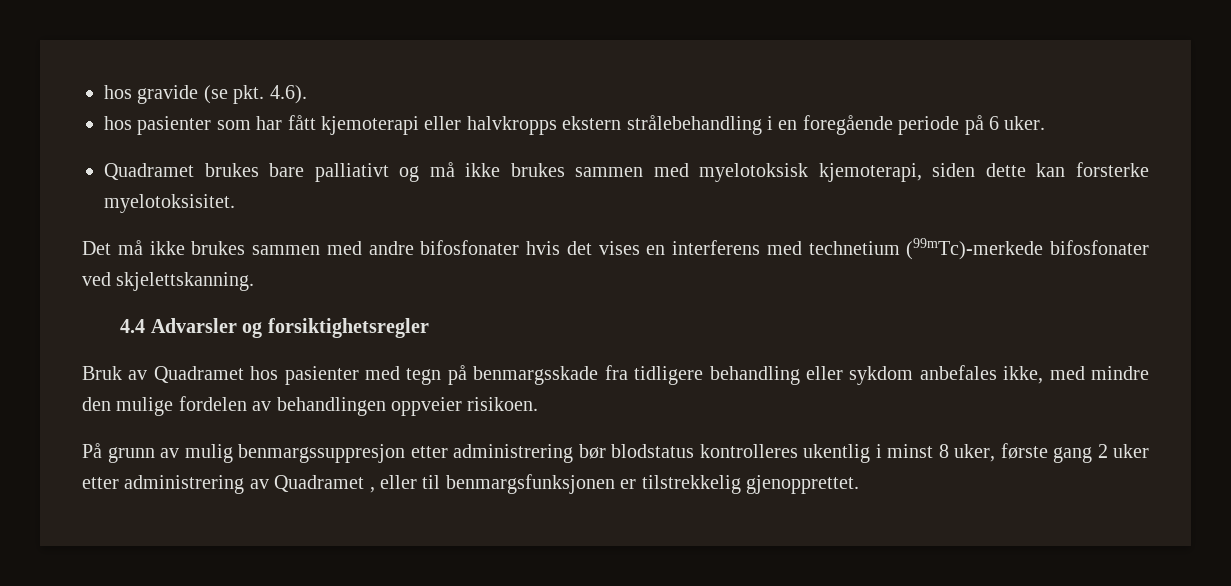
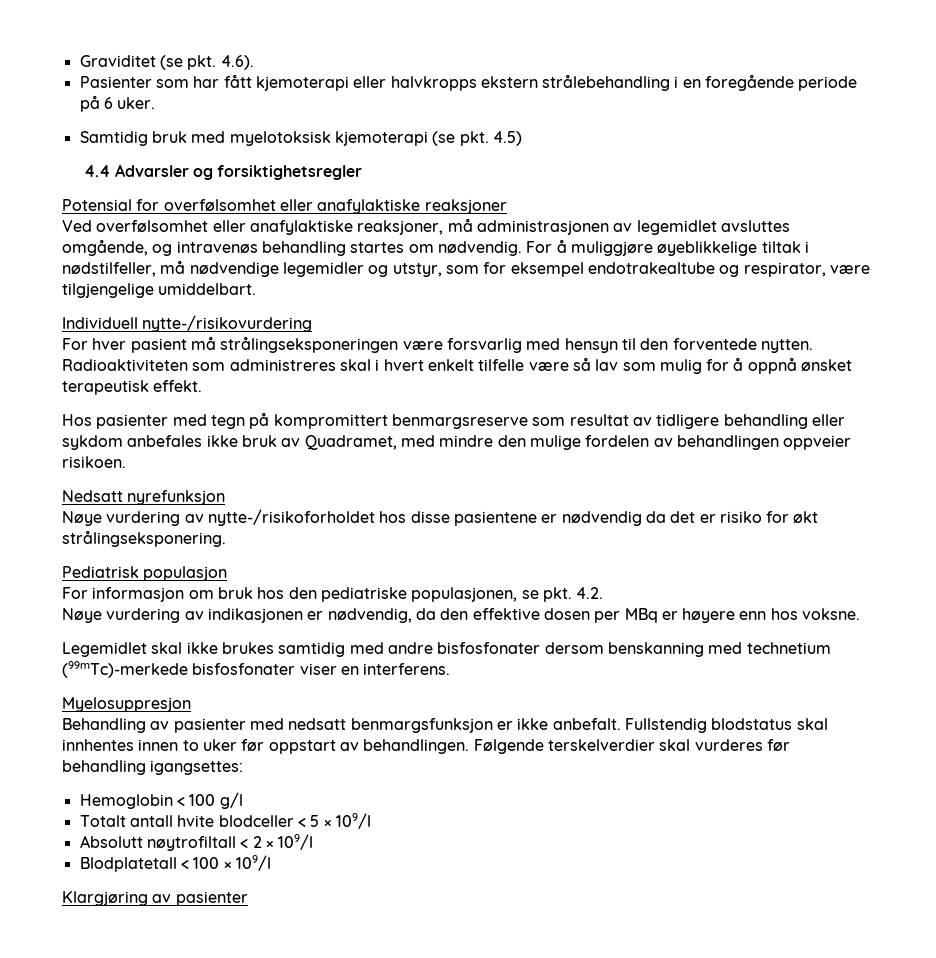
- hos gravide (se pkt. 4.6).
+ Graviditet (se pkt. 4.6).
- hos pasienter som har fått kjemoterapi eller halvkropps ekstern strålebehandling i en foregående periode på 6 uker.
+ Pasienter som har fått kjemoterapi eller halvkropps ekstern strålebehandling i en foregående periode på 6 uker.
- Quadramet brukes bare palliativt og må ikke brukes sammen med myelotoksisk kjemoterapi, siden dette kan forsterke myelotoksisitet.
- Det må ikke brukes sammen med andre bifosfonater hvis det vises en interferens med technetium (99mTc)-merkede bifosfonater ved skjelettskanning.
+ Samtidig bruk med myelotoksisk kjemoterapi (se pkt. 4.5)
  4.4 Advarsler og forsiktighetsregler
- Bruk av Quadramet hos pasienter med tegn på benmargsskade fra tidligere behandling eller sykdom anbefales ikke, med mindre den mulige fordelen av behandlingen oppveier risikoen.
+ Potensial for overfølsomhet eller anafylaktiske reaksjoner
+ Ved overfølsomhet eller anafylaktiske reaksjoner, må administrasjonen av legemidlet avsluttes omgående, og intravenøs behandling startes om nødvendig. For å muliggjøre øyeblikkelige tiltak i nødstilfeller, må nødvendige legemidler og utstyr, som for eksempel endotrakealtube og respirator, være tilgjengelige umiddelbart.
+ Individuell nytte-/risikovurdering
+ For hver pasient må strålingseksponeringen være forsvarlig med hensyn til den forventede nytten. Radioaktiviteten som administreres skal i hvert enkelt tilfelle være så lav som mulig for å oppnå ønsket terapeutisk effekt.
+ Hos pasienter med tegn på kompromittert benmargsreserve som resultat av tidligere behandling eller sykdom anbefales ikke bruk av Quadramet, med mindre den mulige fordelen av behandlingen oppveier risikoen.
- På grunn av mulig benmargssuppresjon etter administrering bør blodstatus kontrolleres ukentlig i minst 8 uker, første gang 2 uker etter administrering av Quadramet , eller til benmargsfunksjonen er tilstrekkelig gjenopprettet.
+ Nedsatt nyrefunksjon
+ Nøye vurdering av nytte-/risikoforholdet hos disse pasientene er nødvendig da det er risiko for økt strålingseksponering.
+ Pediatrisk populasjon
+ For informasjon om bruk hos den pediatriske populasjonen, se pkt. 4.2.
+ Nøye vurdering av indikasjonen er nødvendig, da den effektive dosen per MBq er høyere enn hos voksne.
+ Legemidlet skal ikke brukes samtidig med andre bisfosfonater dersom benskanning med technetium (99mTc)-merkede bisfosfonater viser en interferens.
+ Myelosuppresjon
+ Behandling av pasienter med nedsatt benmargsfunksjon er ikke anbefalt. Fullstendig blodstatus skal innhentes innen to uker før oppstart av behandlingen. Følgende terskelverdier skal vurderes før behandling igangsettes:
+ Hemoglobin < 100 g/l
+ Totalt antall hvite blodceller < 5 × 109/l
+ Absolutt nøytrofiltall < 2 × 109/l
+ Blodplatetall < 100 × 109/l
+ Klargjøring av pasienter

